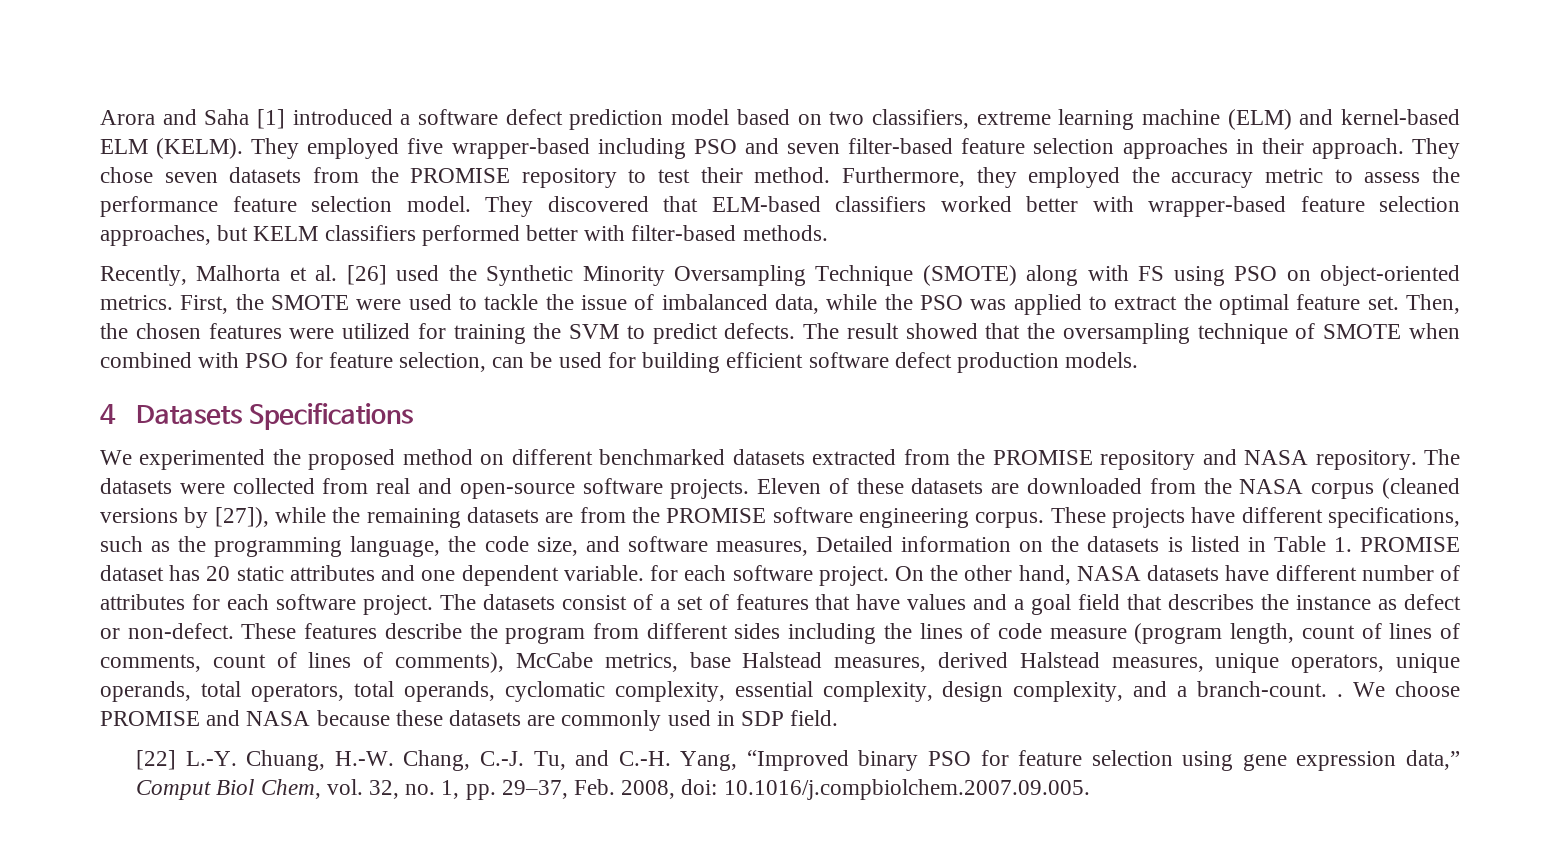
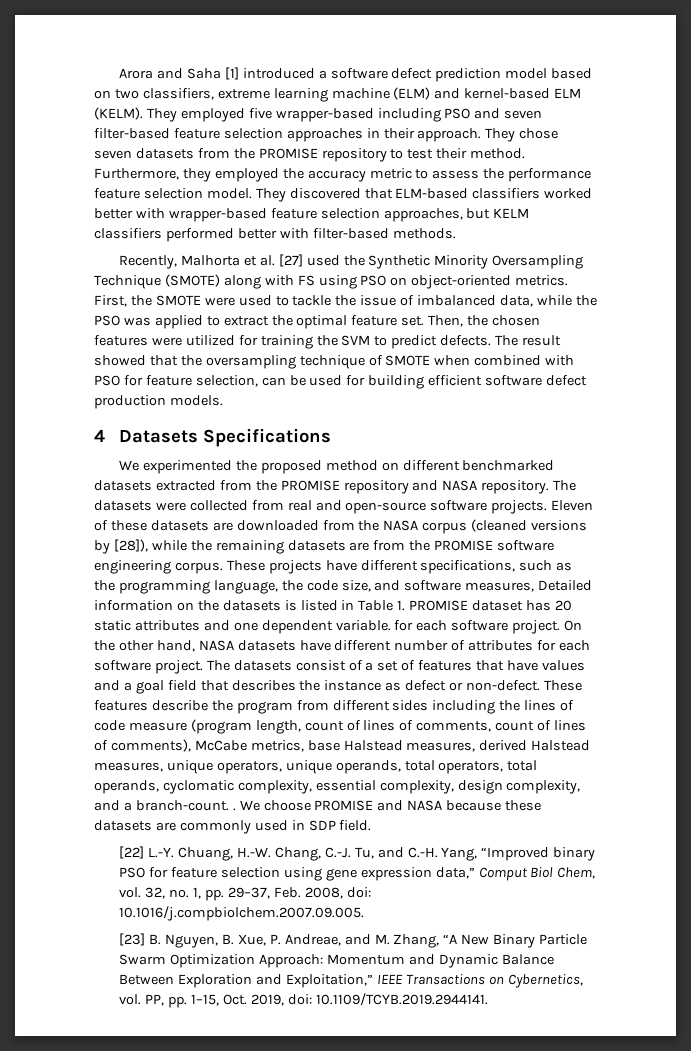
- Recently, Malhorta et al. [26] used the Synthetic Minority Oversampling Technique (SMOTE) along with FS using PSO on object-oriented metrics.
+ Recently, Malhorta et al. [27] used the Synthetic Minority Oversampling Technique (SMOTE) along with FS using PSO on object-oriented metrics.
- Eleven of these datasets are downloaded from the NASA corpus (cleaned versions by [27]), while the remaining datasets are from the PROMISE software engineering corpus.
+ Eleven of these datasets are downloaded from the NASA corpus (cleaned versions by [28]), while the remaining datasets are from the PROMISE software engineering corpus.
+ [23] B. Nguyen, B. Xue, P. Andreae, and M. Zhang, “A New Binary Particle Swarm Optimization Approach: Momentum and Dynamic Balance Between Exploration and Exploitation,” IEEE Transactions on Cybernetics, vol. PP, pp. 1–15, Oct. 2019, doi: 10.1109/TCYB.2019.2944141.

